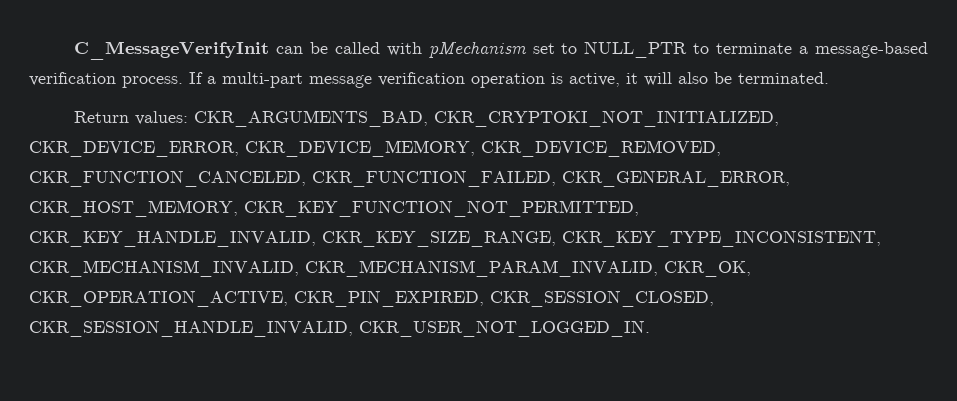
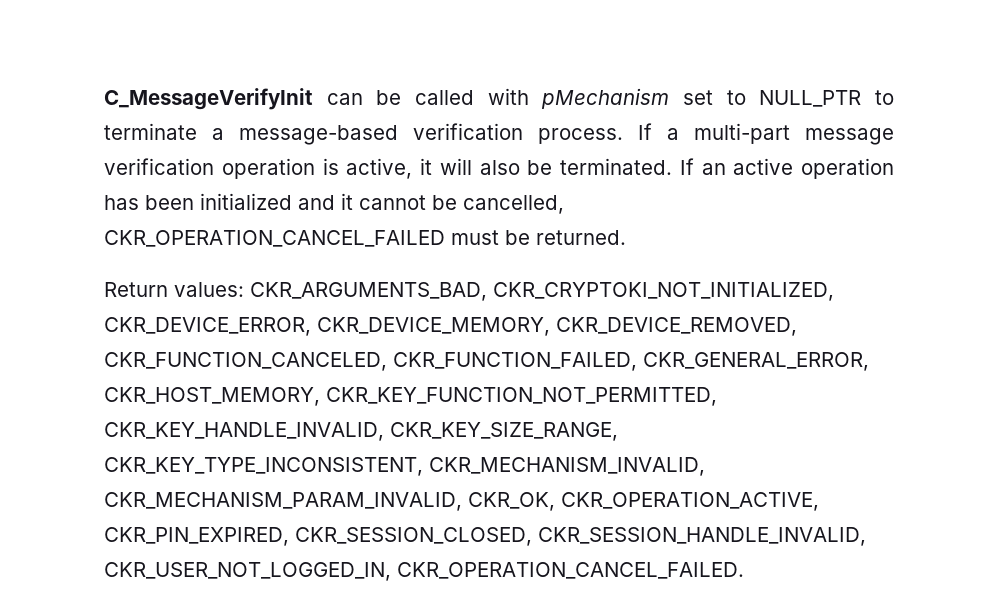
+ If an active operation has been initialized and it cannot be cancelled, CKR_OPERATION_CANCEL_FAILED must be returned.
- Return values: CKR_ARGUMENTS_BAD, CKR_CRYPTOKI_NOT_INITIALIZED, CKR_DEVICE_ERROR, CKR_DEVICE_MEMORY, CKR_DEVICE_REMOVED, CKR_FUNCTION_CANCELED, CKR_FUNCTION_FAILED, CKR_GENERAL_ERROR, CKR_HOST_MEMORY, CKR_KEY_FUNCTION_NOT_PERMITTED, CKR_KEY_HANDLE_INVALID, CKR_KEY_SIZE_RANGE, CKR_KEY_TYPE_INCONSISTENT, CKR_MECHANISM_INVALID, CKR_MECHANISM_PARAM_INVALID, CKR_OK, CKR_OPERATION_ACTIVE, CKR_PIN_EXPIRED, CKR_SESSION_CLOSED, CKR_SESSION_HANDLE_INVALID, CKR_USER_NOT_LOGGED_IN.
+ Return values: CKR_ARGUMENTS_BAD, CKR_CRYPTOKI_NOT_INITIALIZED, CKR_DEVICE_ERROR, CKR_DEVICE_MEMORY, CKR_DEVICE_REMOVED, CKR_FUNCTION_CANCELED, CKR_FUNCTION_FAILED, CKR_GENERAL_ERROR, CKR_HOST_MEMORY, CKR_KEY_FUNCTION_NOT_PERMITTED, CKR_KEY_HANDLE_INVALID, CKR_KEY_SIZE_RANGE, CKR_KEY_TYPE_INCONSISTENT, CKR_MECHANISM_INVALID, CKR_MECHANISM_PARAM_INVALID, CKR_OK, CKR_OPERATION_ACTIVE, CKR_PIN_EXPIRED, CKR_SESSION_CLOSED, CKR_SESSION_HANDLE_INVALID, CKR_USER_NOT_LOGGED_IN, CKR_OPERATION_CANCEL_FAILED.

